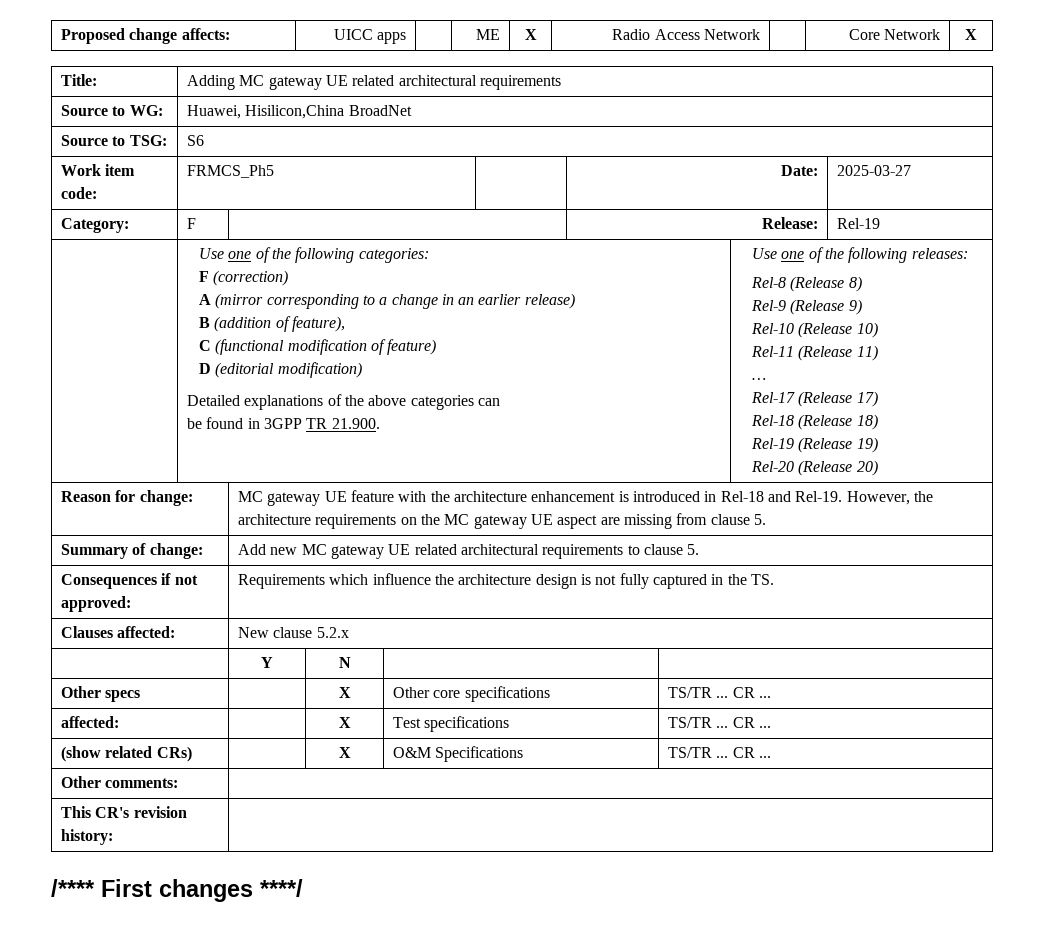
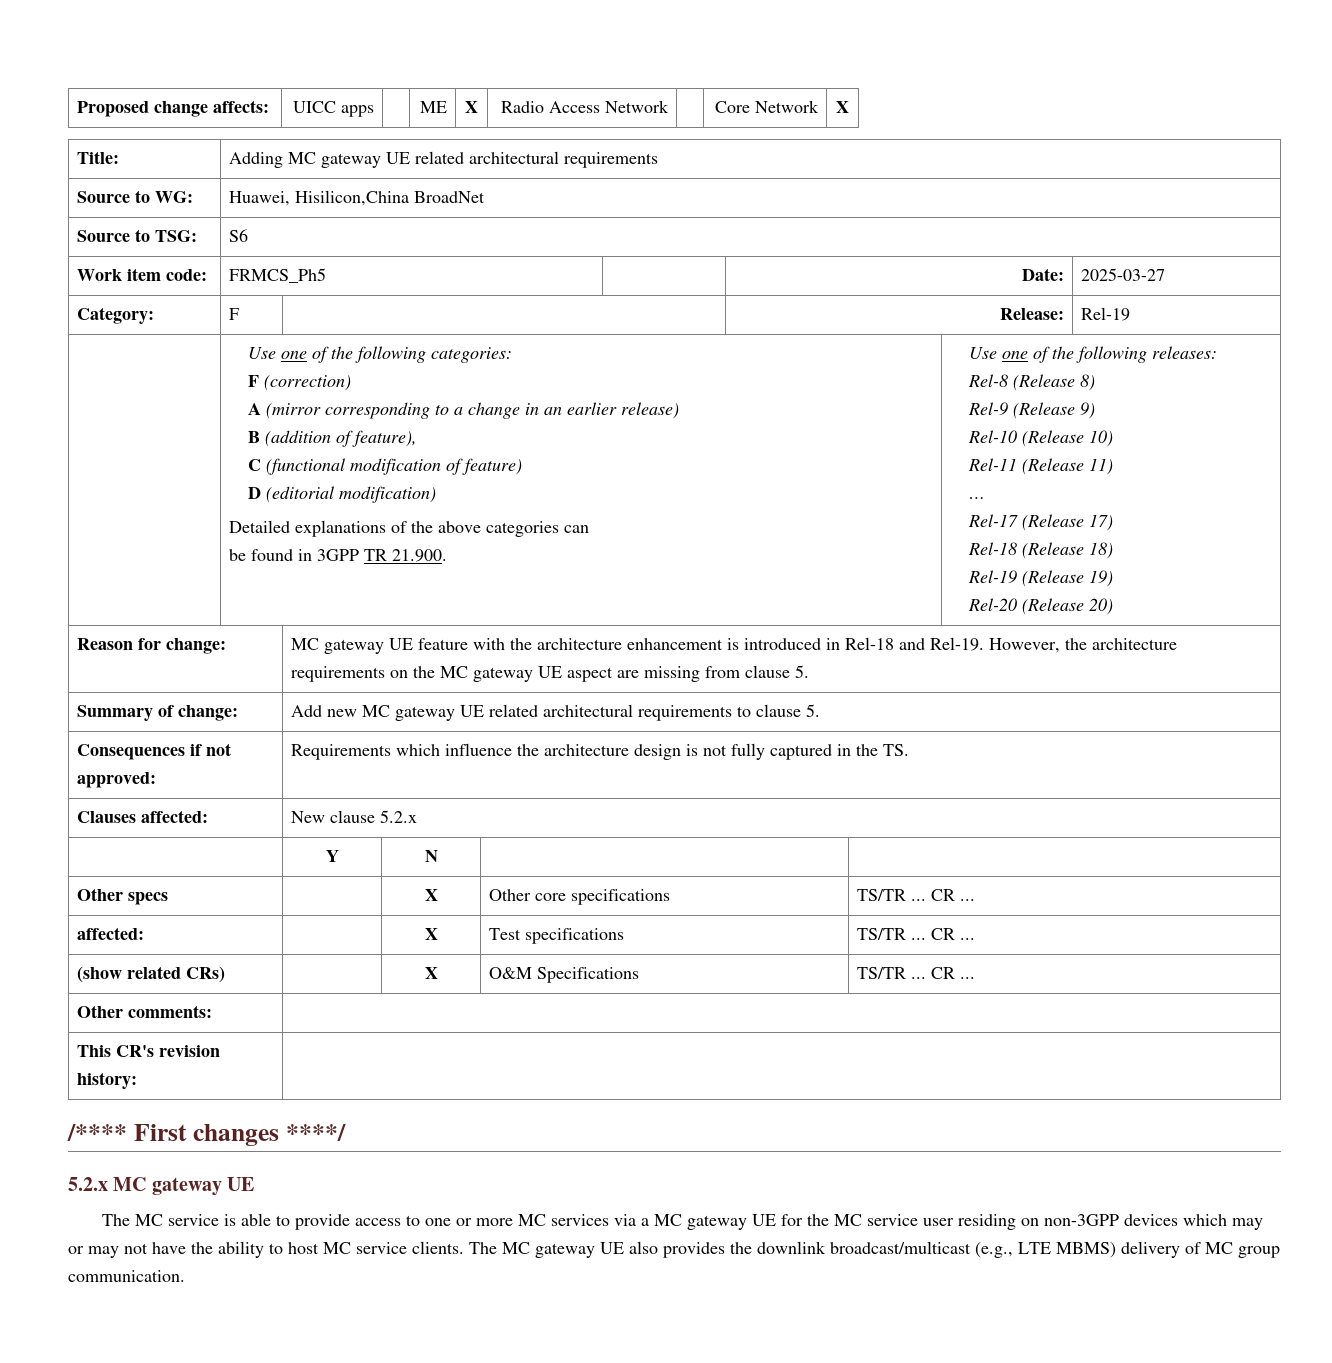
+ 5.2.x MC gateway UE
+ The MC service is able to provide access to one or more MC services via a MC gateway UE for the MC service user residing on non-3GPP devices which may or may not have the ability to host MC service clients. The MC gateway UE also provides the downlink broadcast/multicast (e.g., LTE MBMS) delivery of MC group communication.

